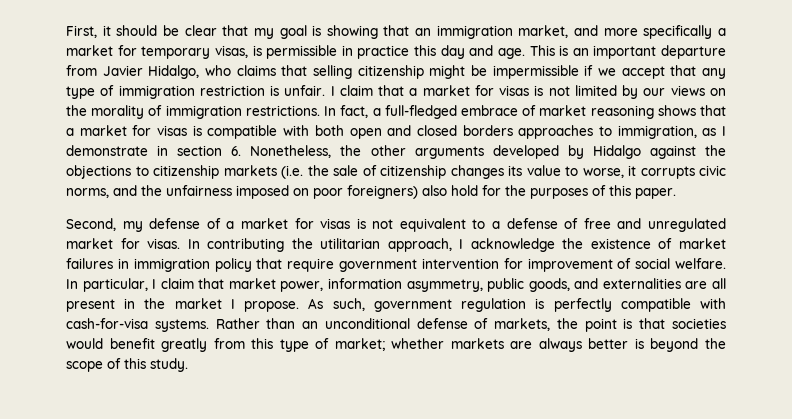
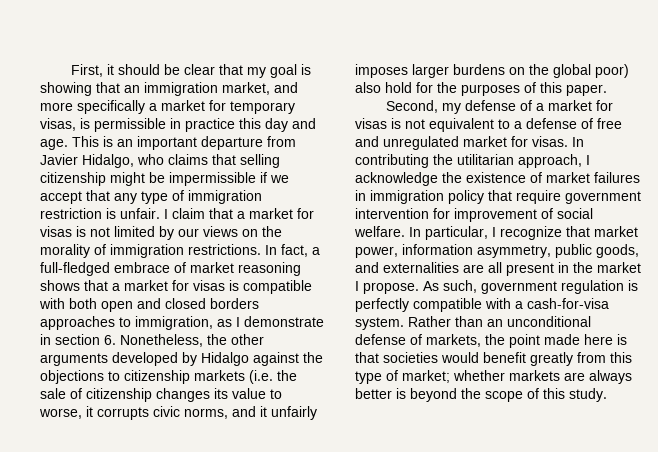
- In fact, a full-fledged embrace of market reasoning shows that a market for visas is compatible with both open and closed borders approaches to immigration, as I demonstrate in section 6. Nonetheless, the other arguments developed by Hidalgo against the objections to citizenship markets (i.e. the sale of citizenship changes its value to worse, it corrupts civic norms, and the unfairness imposed on poor foreigners) also hold for the purposes of this paper.
+ In fact, a full-fledged embrace of market reasoning shows that a market for visas is compatible with both open and closed borders approaches to immigration, as I demonstrate in section 6. Nonetheless, the other arguments developed by Hidalgo against the objections to citizenship markets (i.e. the sale of citizenship changes its value to worse, it corrupts civic norms, and it unfairly imposes larger burdens on the global poor) also hold for the purposes of this paper.
- In particular, I claim that market power, information asymmetry, public goods, and externalities are all present in the market I propose.
+ In particular, I recognize that market power, information asymmetry, public goods, and externalities are all present in the market I propose.
- As such, government regulation is perfectly compatible with cash-for-visa systems.
+ As such, government regulation is perfectly compatible with a cash-for-visa system.
- Rather than an unconditional defense of markets, the point is that societies would benefit greatly from this type of market; whether markets are always better is beyond the scope of this study.
+ Rather than an unconditional defense of markets, the point made here is that societies would benefit greatly from this type of market; whether markets are always better is beyond the scope of this study.

